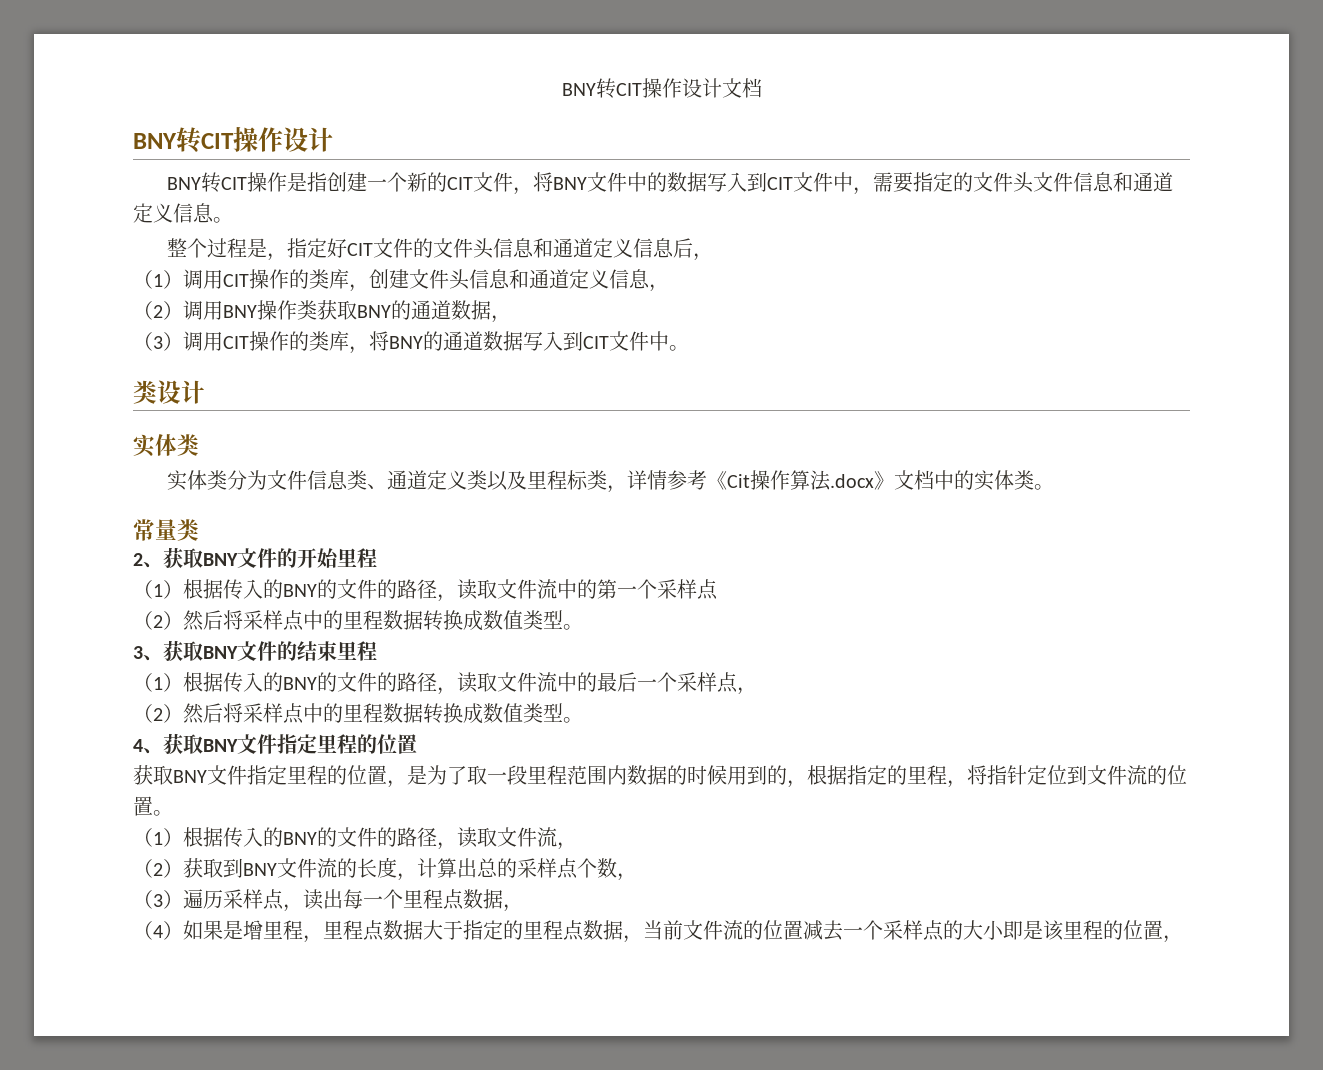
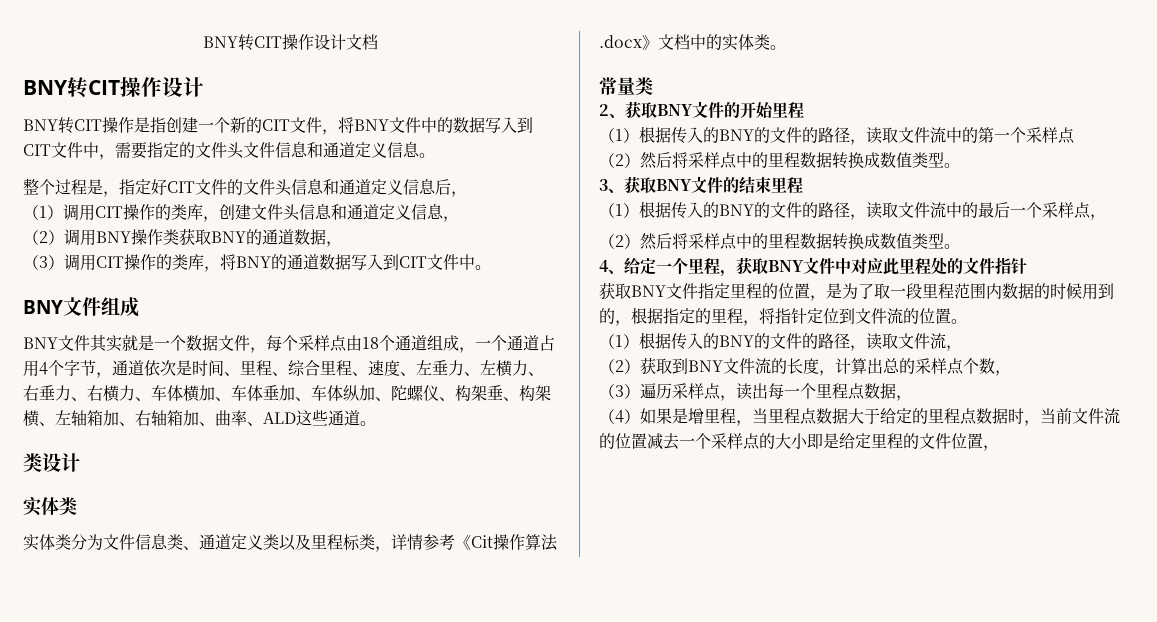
+ BNY文件组成
+ BNY文件其实就是一个数据文件，每个采样点由18个通道组成，一个通道占用4个字节，通道依次是时间、里程、综合里程、速度、左垂力、左横力、右垂力、右横力、车体横加、车体垂加、车体纵加、陀螺仪、构架垂、构架横、左轴箱加、右轴箱加、曲率、ALD这些通道。
- 4、获取BNY文件指定里程的位置
+ 4、给定一个里程，获取BNY文件中对应此里程处的文件指针
- （4）如果是增里程，里程点数据大于指定的里程点数据，当前文件流的位置减去一个采样点的大小即是该里程的位置，
+ （4）如果是增里程，当里程点数据大于给定的里程点数据时，当前文件流的位置减去一个采样点的大小即是给定里程的文件位置，

